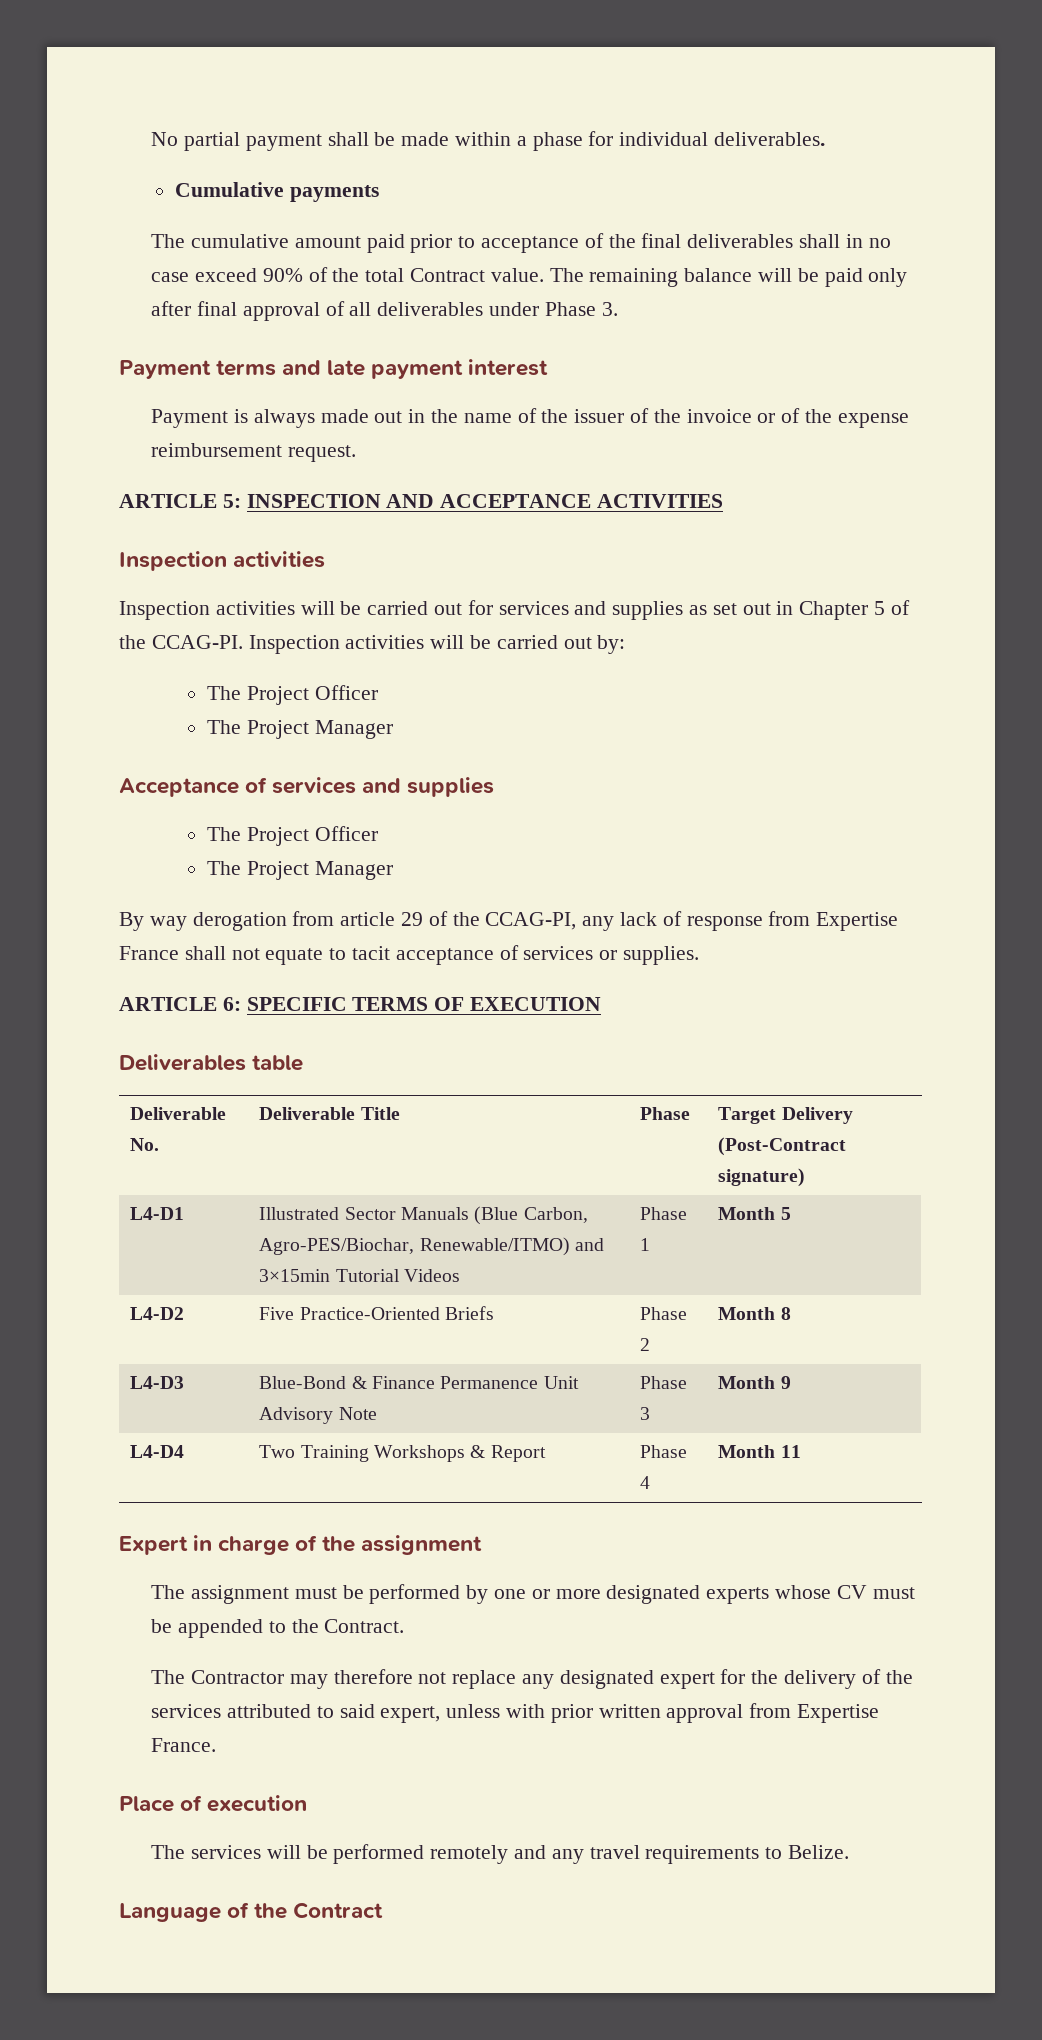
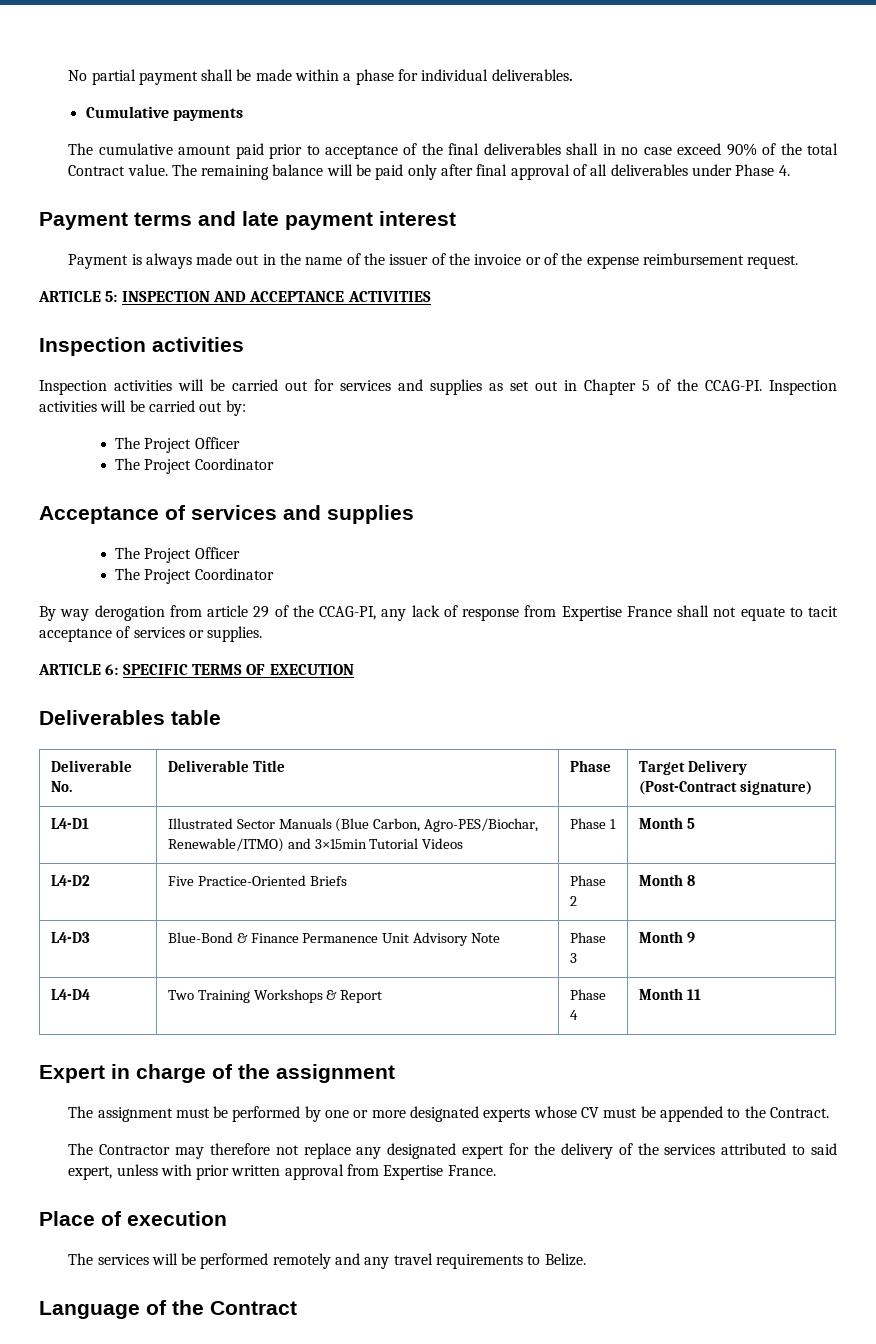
- The remaining balance will be paid only after final approval of all deliverables under Phase 3.
+ The remaining balance will be paid only after final approval of all deliverables under Phase 4.
  Inspection activities will be carried out by:
  The Project Officer
- The Project Manager
+ The Project Coordinator
  Acceptance of services and supplies
  The Project Officer
- The Project Manager
+ The Project Coordinator

